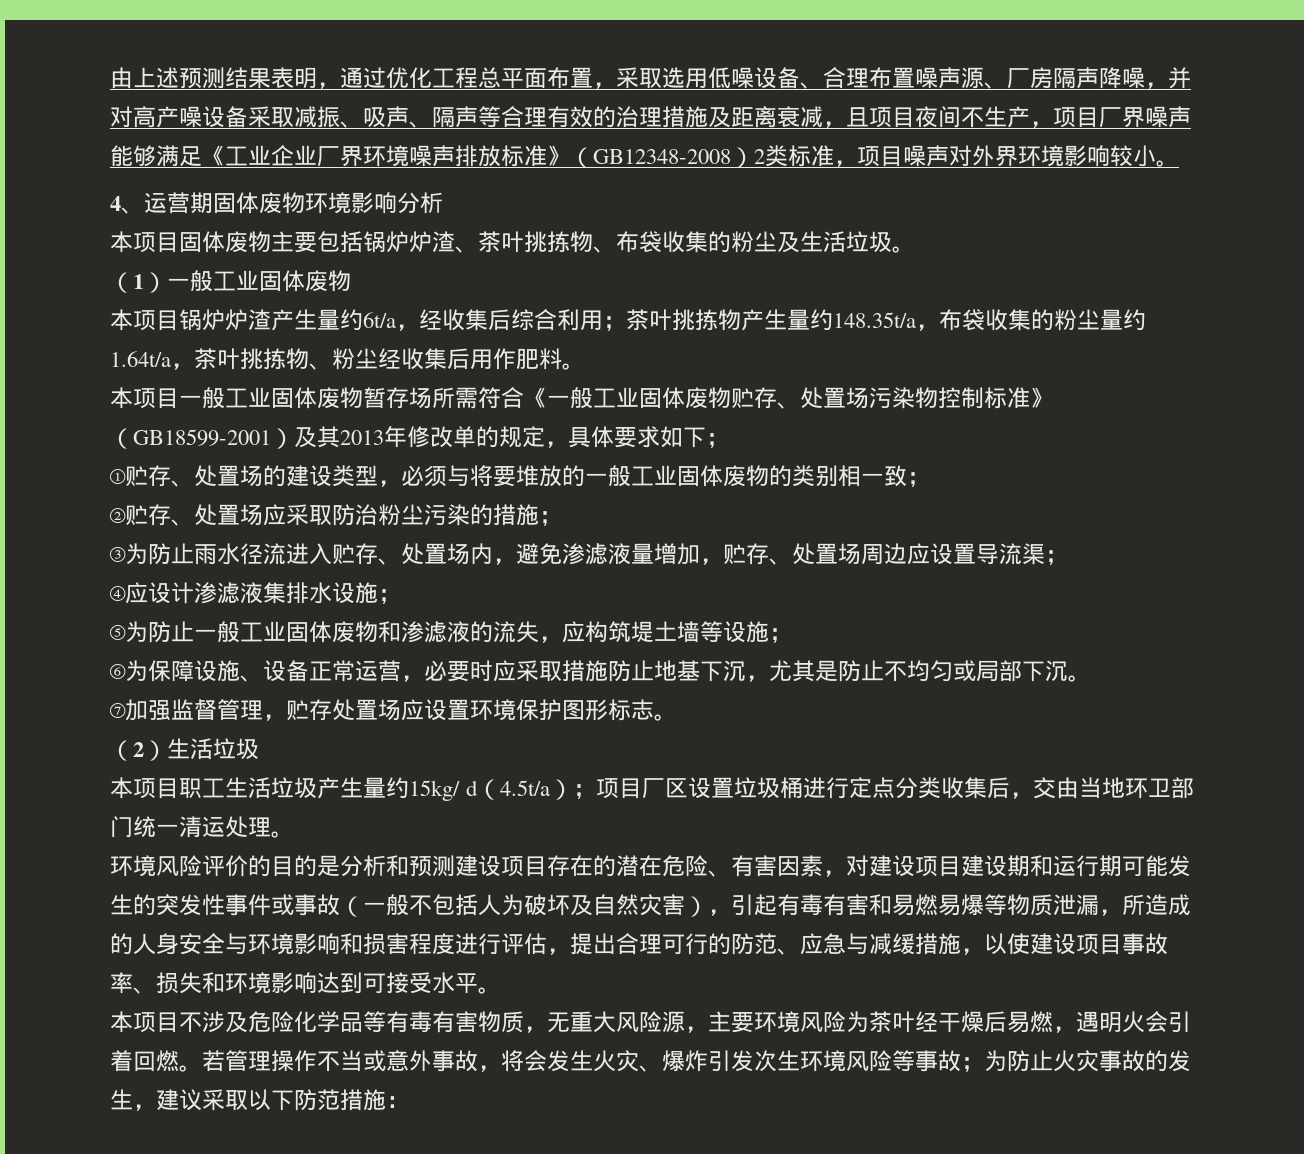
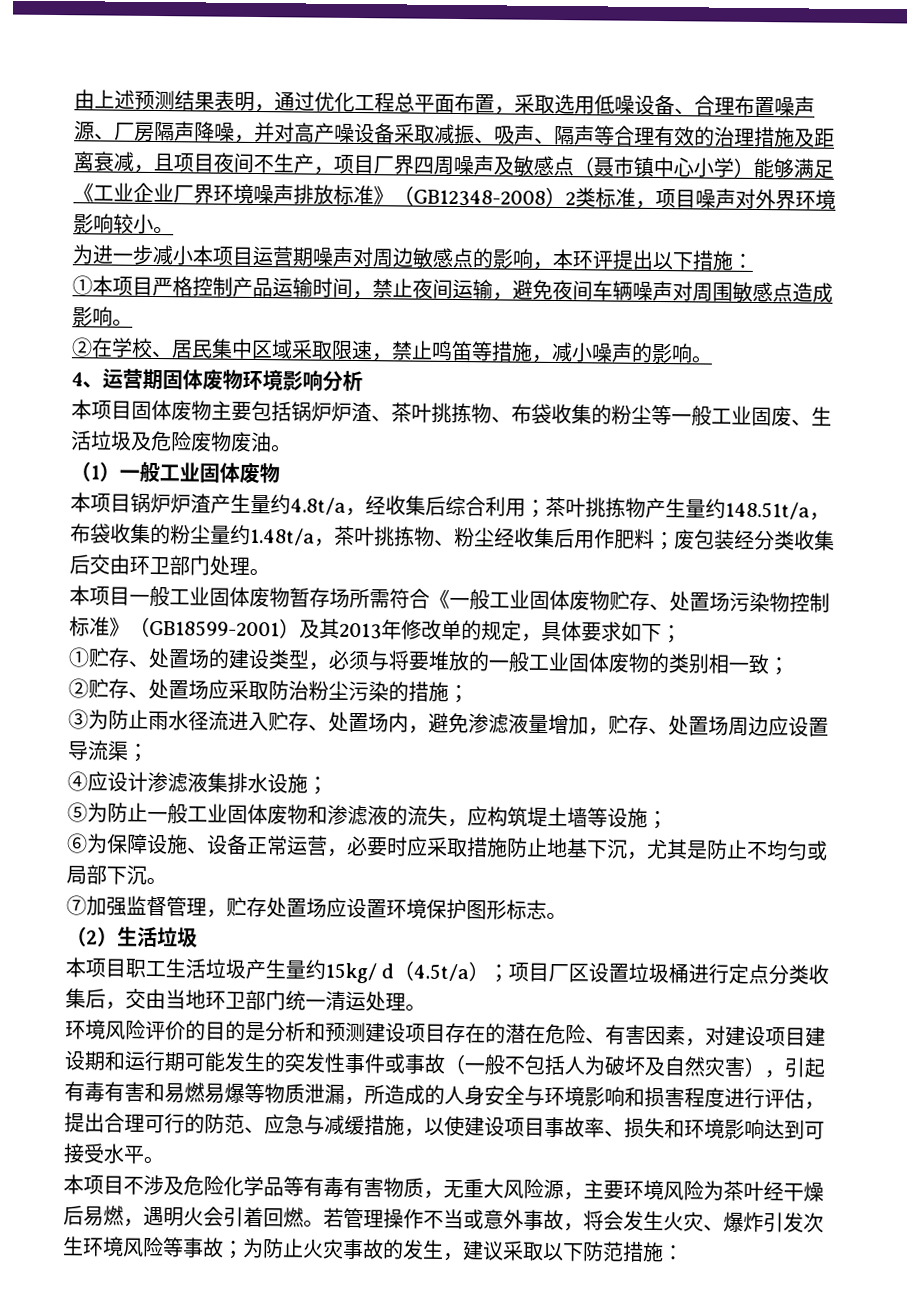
- 由上述预测结果表明，通过优化工程总平面布置，采取选用低噪设备、合理布置噪声源、厂房隔声降噪，并对高产噪设备采取减振、吸声、隔声等合理有效的治理措施及距离衰减，且项目夜间不生产，项目厂界噪声能够满足《工业企业厂界环境噪声排放标准》（GB12348-2008）2类标准，项目噪声对外界环境影响较小。
+ 由上述预测结果表明，通过优化工程总平面布置，采取选用低噪设备、合理布置噪声源、厂房隔声降噪，并对高产噪设备采取减振、吸声、隔声等合理有效的治理措施及距离衰减，且项目夜间不生产，项目厂界四周噪声及敏感点（聂市镇中心小学）能够满足《工业企业厂界环境噪声排放标准》（GB12348-2008）2类标准，项目噪声对外界环境影响较小。
+ 为进一步减小本项目运营期噪声对周边敏感点的影响，本环评提出以下措施：
+ ①本项目严格控制产品运输时间，禁止夜间运输，避免夜间车辆噪声对周围敏感点造成影响。
+ ②在学校、居民集中区域采取限速，禁止鸣笛等措施，减小噪声的影响。
- 本项目固体废物主要包括锅炉炉渣、茶叶挑拣物、布袋收集的粉尘及生活垃圾。
+ 本项目固体废物主要包括锅炉炉渣、茶叶挑拣物、布袋收集的粉尘等一般工业固废、生活垃圾及危险废物废油。
- 本项目锅炉炉渣产生量约6t/a，经收集后综合利用；茶叶挑拣物产生量约148.35t/a，布袋收集的粉尘量约1.64t/a，茶叶挑拣物、粉尘经收集后用作肥料。
+ 本项目锅炉炉渣产生量约4.8t/a，经收集后综合利用；茶叶挑拣物产生量约148.51t/a，布袋收集的粉尘量约1.48t/a，茶叶挑拣物、粉尘经收集后用作肥料；废包装经分类收集后交由环卫部门处理。

